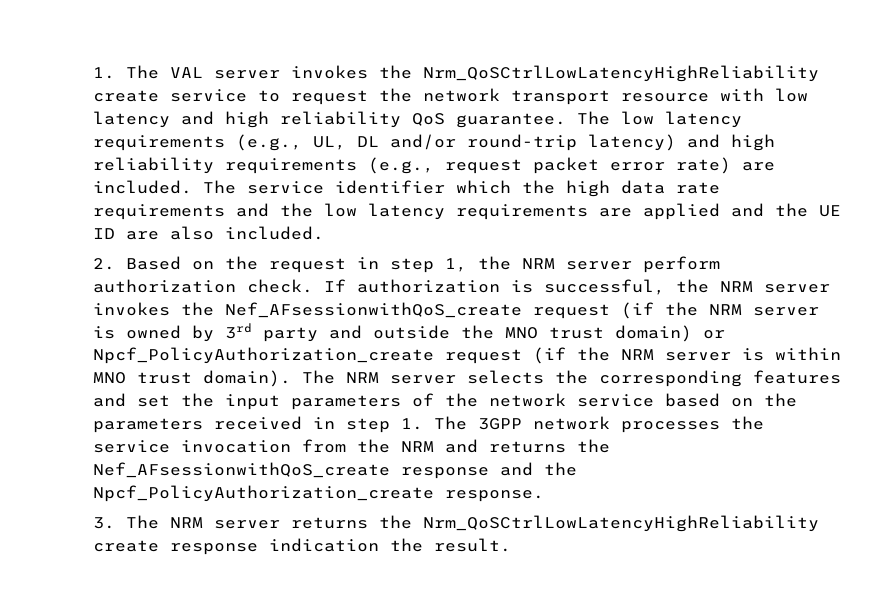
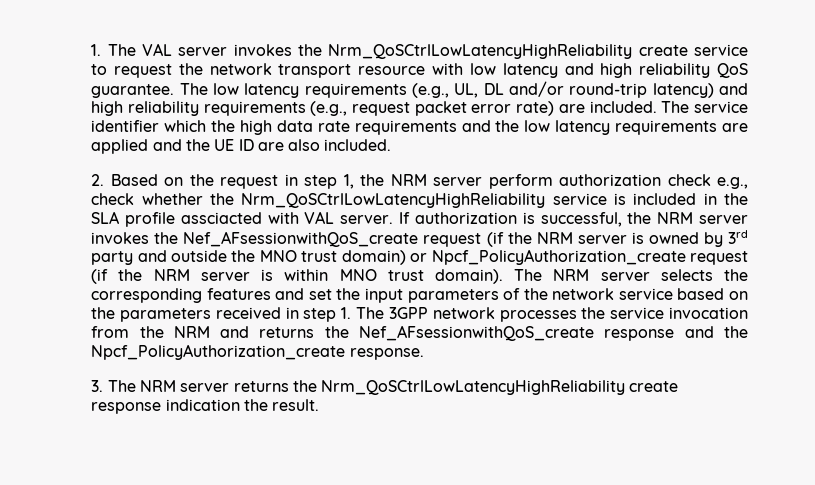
- 2. Based on the request in step 1, the NRM server perform authorization check.
+ 2. Based on the request in step 1, the NRM server perform authorization check e.g., check whether the Nrm_QoSCtrlLowLatencyHighReliability service is included in the SLA profile assciacted with VAL server.

